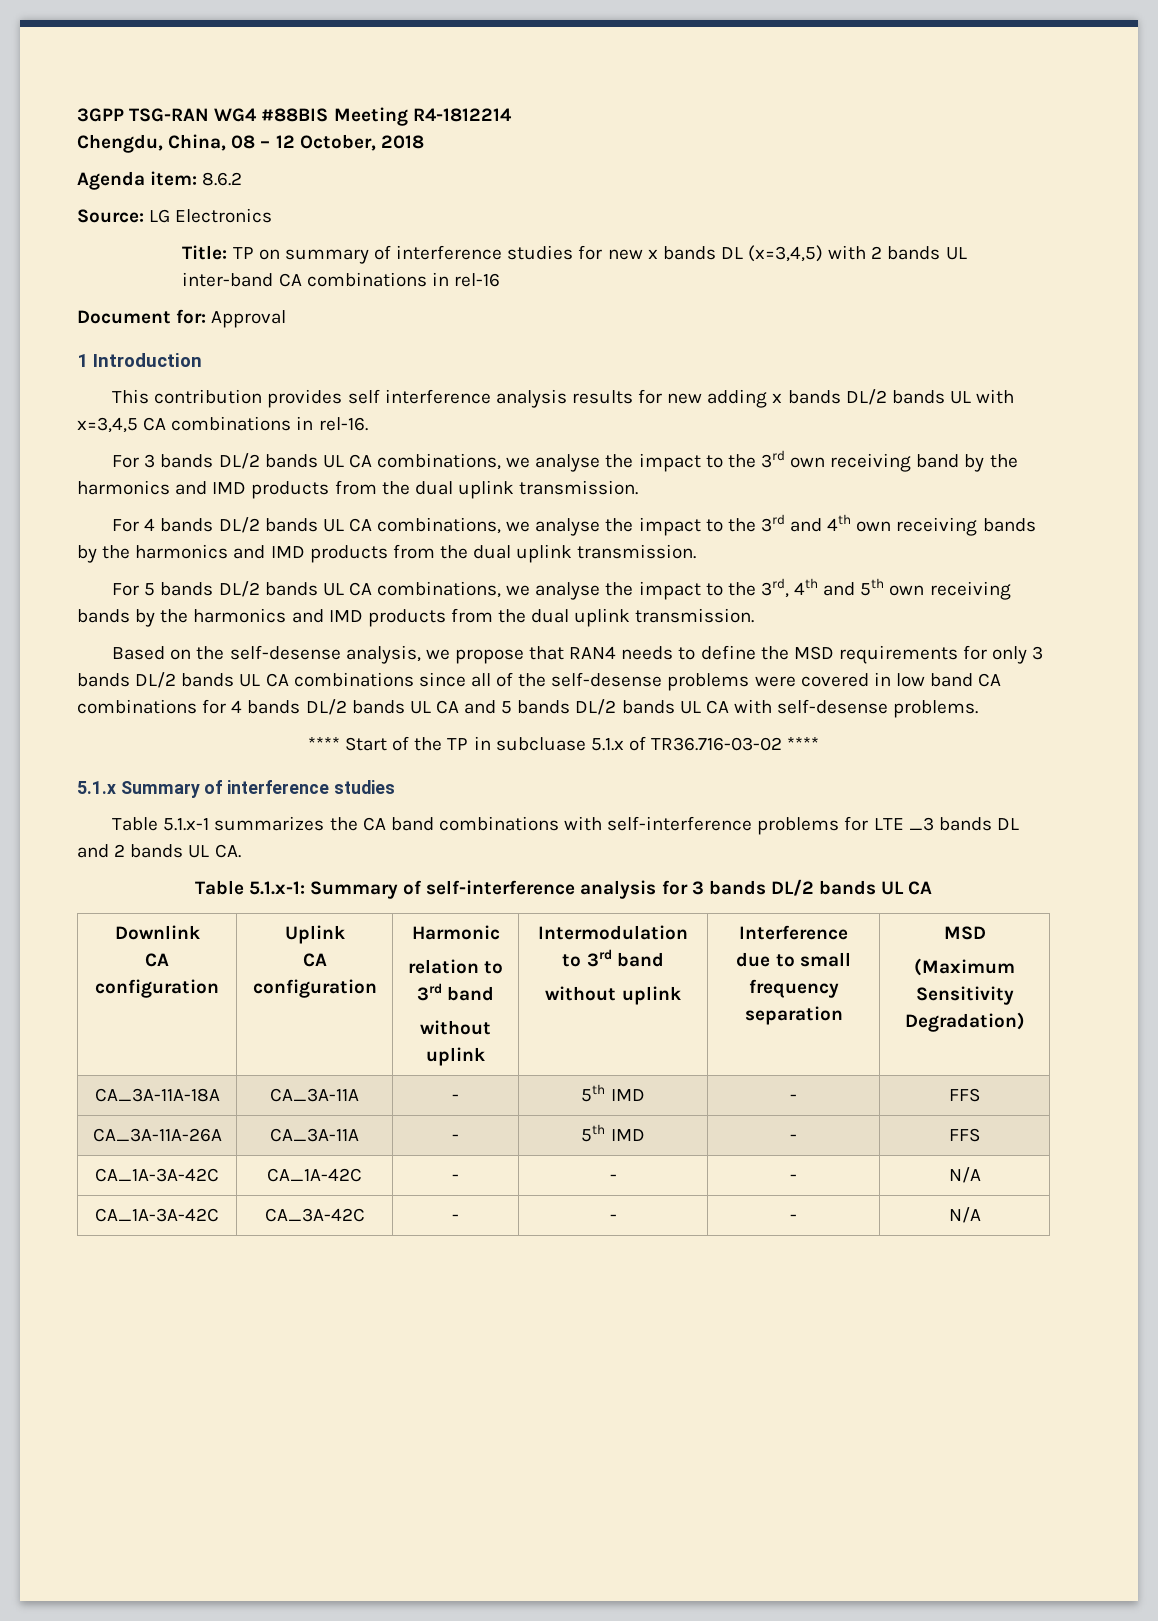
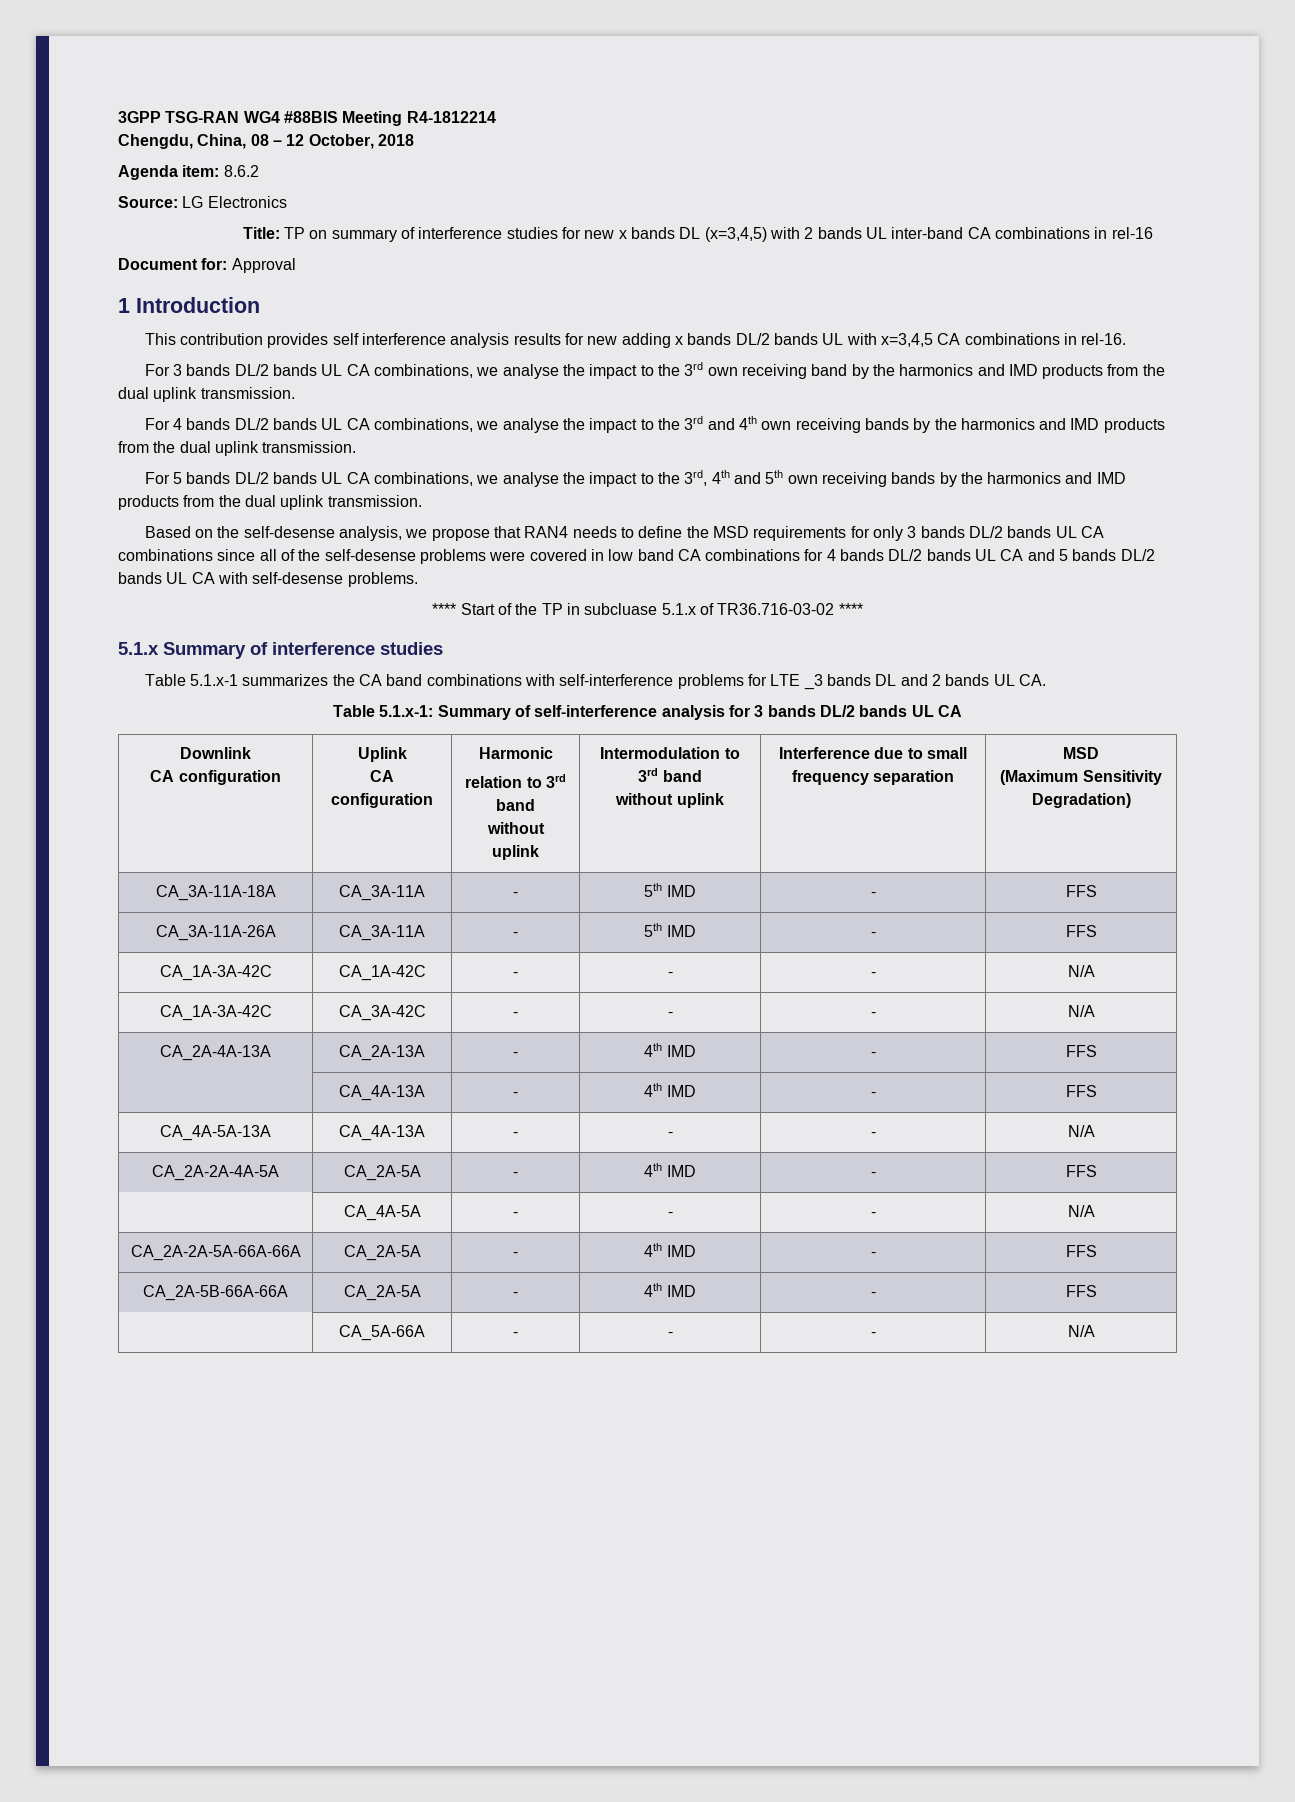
+ CA_2A-4A-13A | CA_2A-13A | - | 4th IMD | - | FFS
+ | CA_4A-13A | - | 4th IMD | - | FFS
+ CA_4A-5A-13A | CA_4A-13A | - | - | - | N/A
+ CA_2A-2A-4A-5A | CA_2A-5A | - | 4th IMD | - | FFS
+ | CA_4A-5A | - | - | - | N/A
+ CA_2A-2A-5A-66A-66A | CA_2A-5A | - | 4th IMD | - | FFS
+ CA_2A-5B-66A-66A | CA_2A-5A | - | 4th IMD | - | FFS
+ | CA_5A-66A | - | - | - | N/A

